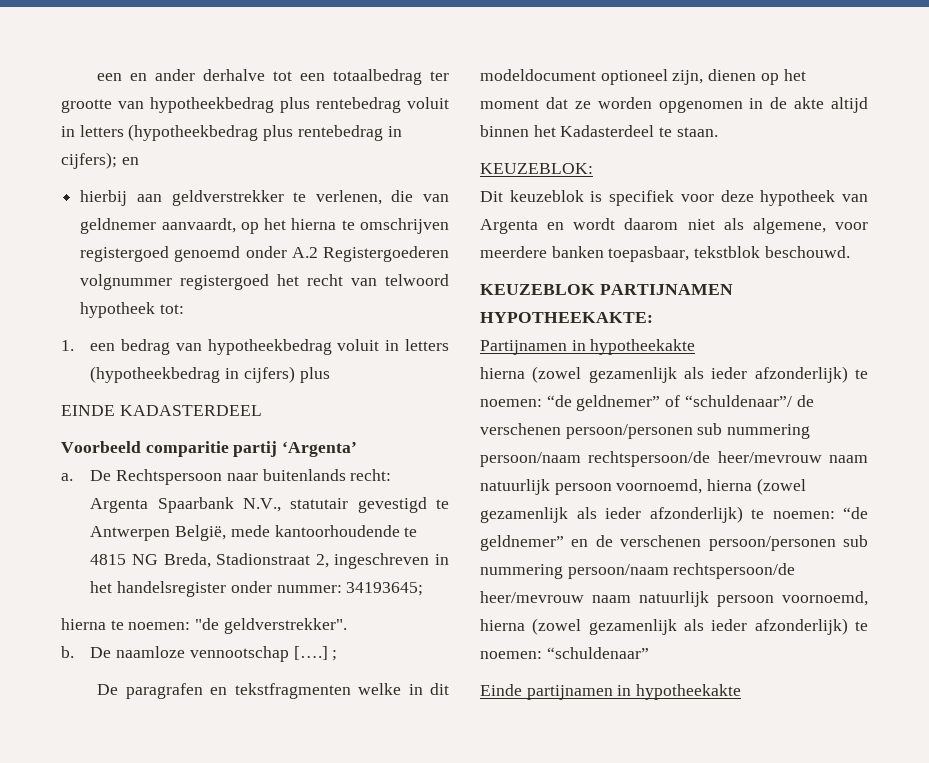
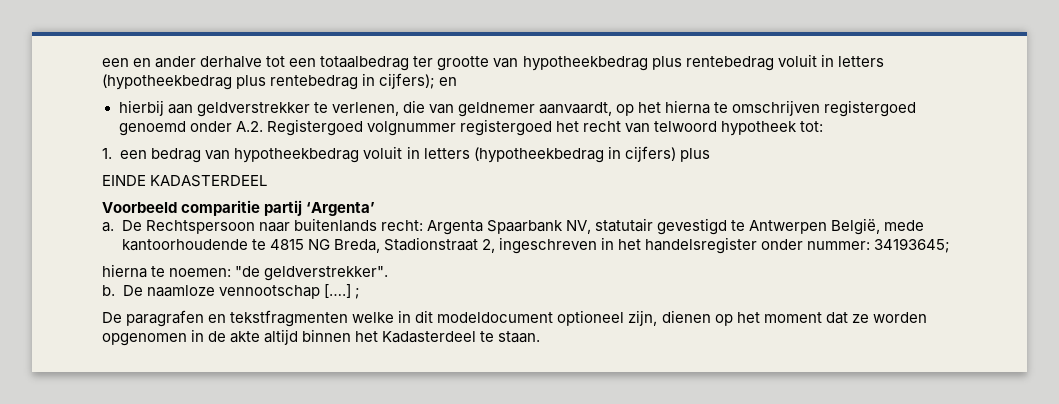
- hierbij aan geldverstrekker te verlenen, die van geldnemer aanvaardt, op het hierna te omschrijven registergoed genoemd onder A.2 Registergoederen volgnummer registergoed het recht van telwoord hypotheek tot:
+ hierbij aan geldverstrekker te verlenen, die van geldnemer aanvaardt, op het hierna te omschrijven registergoed genoemd onder A.2. Registergoed volgnummer registergoed het recht van telwoord hypotheek tot:
- De Rechtspersoon naar buitenlands recht: Argenta Spaarbank N.V., statutair gevestigd te Antwerpen België, mede kantoorhoudende te 4815 NG Breda, Stadionstraat 2, ingeschreven in het handelsregister onder nummer: 34193645;
+ De Rechtspersoon naar buitenlands recht: Argenta Spaarbank NV, statutair gevestigd te Antwerpen België, mede kantoorhoudende te 4815 NG Breda, Stadionstraat 2, ingeschreven in het handelsregister onder nummer: 34193645;
- KEUZEBLOK:
- Dit keuzeblok is specifiek voor deze hypotheek van Argenta en wordt daarom niet als algemene, voor meerdere banken toepasbaar, tekstblok beschouwd.
- KEUZEBLOK PARTIJNAMEN HYPOTHEEKAKTE:
- Partijnamen in hypotheekakte
- hierna (zowel gezamenlijk als ieder afzonderlijk) te noemen: “de geldnemer” of “schuldenaar”/ de verschenen persoon/personen sub nummering persoon/naam rechtspersoon/de heer/mevrouw naam natuurlijk persoon voornoemd, hierna (zowel gezamenlijk als ieder afzonderlijk) te noemen: “de geldnemer” en de verschenen persoon/personen sub nummering persoon/naam rechtspersoon/de heer/mevrouw naam natuurlijk persoon voornoemd, hierna (zowel gezamenlijk als ieder afzonderlijk) te noemen: “schuldenaar”
- Einde partijnamen in hypotheekakte

